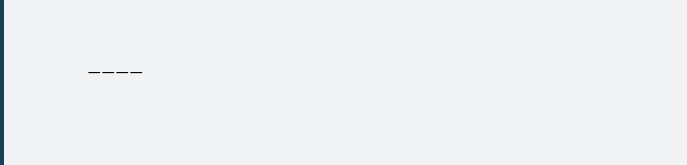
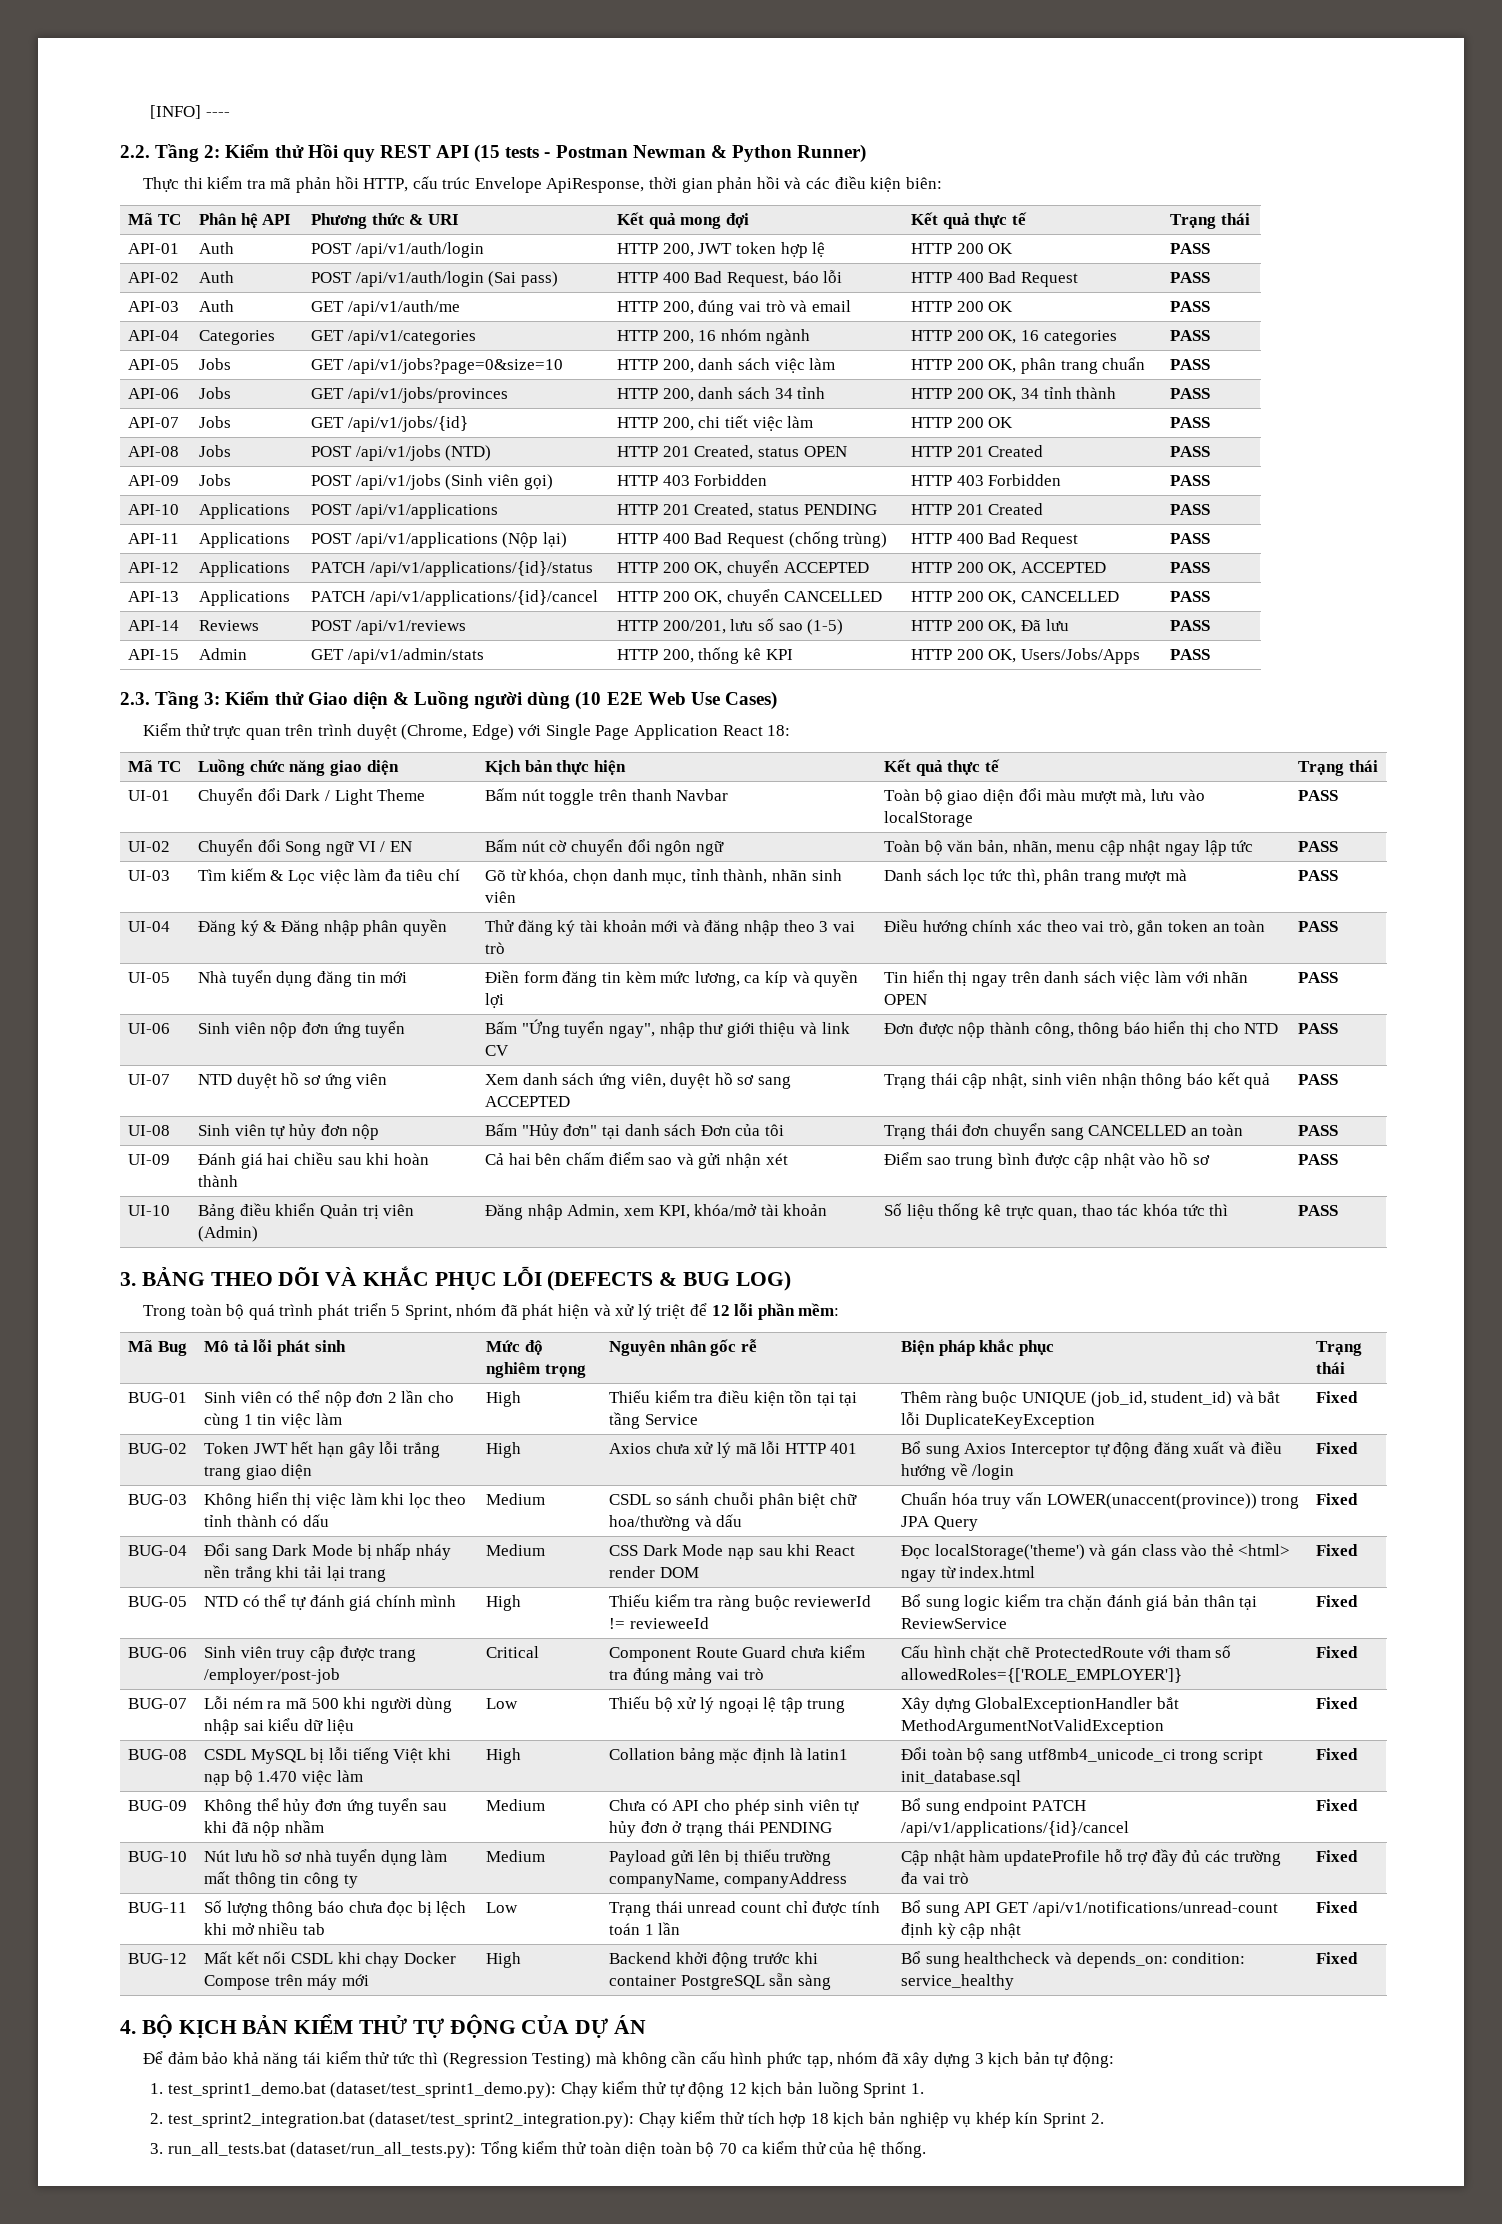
- ————
+ [INFO] ----
+ 2.2. Tầng 2: Kiểm thử Hồi quy REST API (15 tests - Postman Newman & Python Runner)
+ Thực thi kiểm tra mã phản hồi HTTP, cấu trúc Envelope ApiResponse, thời gian phản hồi và các điều kiện biên:
+ Mã TC | Phân hệ API | Phương thức & URI | Kết quả mong đợi | Kết quả thực tế | Trạng thái
+ API-01 | Auth | POST /api/v1/auth/login | HTTP 200, JWT token hợp lệ | HTTP 200 OK | PASS
+ API-02 | Auth | POST /api/v1/auth/login (Sai pass) | HTTP 400 Bad Request, báo lỗi | HTTP 400 Bad Request | PASS
+ API-03 | Auth | GET /api/v1/auth/me | HTTP 200, đúng vai trò và email | HTTP 200 OK | PASS
+ API-04 | Categories | GET /api/v1/categories | HTTP 200, 16 nhóm ngành | HTTP 200 OK, 16 categories | PASS
+ API-05 | Jobs | GET /api/v1/jobs?page=0&size=10 | HTTP 200, danh sách việc làm | HTTP 200 OK, phân trang chuẩn | PASS
+ API-06 | Jobs | GET /api/v1/jobs/provinces | HTTP 200, danh sách 34 tỉnh | HTTP 200 OK, 34 tỉnh thành | PASS
+ API-07 | Jobs | GET /api/v1/jobs/{id} | HTTP 200, chi tiết việc làm | HTTP 200 OK | PASS
+ API-08 | Jobs | POST /api/v1/jobs (NTD) | HTTP 201 Created, status OPEN | HTTP 201 Created | PASS
+ API-09 | Jobs | POST /api/v1/jobs (Sinh viên gọi) | HTTP 403 Forbidden | HTTP 403 Forbidden | PASS
+ API-10 | Applications | POST /api/v1/applications | HTTP 201 Created, status PENDING | HTTP 201 Created | PASS
+ API-11 | Applications | POST /api/v1/applications (Nộp lại) | HTTP 400 Bad Request (chống trùng) | HTTP 400 Bad Request | PASS
+ API-12 | Applications | PATCH /api/v1/applications/{id}/status | HTTP 200 OK, chuyển ACCEPTED | HTTP 200 OK, ACCEPTED | PASS
+ API-13 | Applications | PATCH /api/v1/applications/{id}/cancel | HTTP 200 OK, chuyển CANCELLED | HTTP 200 OK, CANCELLED | PASS
+ API-14 | Reviews | POST /api/v1/reviews | HTTP 200/201, lưu số sao (1-5) | HTTP 200 OK, Đã lưu | PASS
+ API-15 | Admin | GET /api/v1/admin/stats | HTTP 200, thống kê KPI | HTTP 200 OK, Users/Jobs/Apps | PASS
+ 2.3. Tầng 3: Kiểm thử Giao diện & Luồng người dùng (10 E2E Web Use Cases)
+ Kiểm thử trực quan trên trình duyệt (Chrome, Edge) với Single Page Application React 18:
+ Mã TC | Luồng chức năng giao diện | Kịch bản thực hiện | Kết quả thực tế | Trạng thái
+ UI-01 | Chuyển đổi Dark / Light Theme | Bấm nút toggle trên thanh Navbar | Toàn bộ giao diện đổi màu mượt mà, lưu vào localStorage | PASS
+ UI-02 | Chuyển đổi Song ngữ VI / EN | Bấm nút cờ chuyển đổi ngôn ngữ | Toàn bộ văn bản, nhãn, menu cập nhật ngay lập tức | PASS
+ UI-03 | Tìm kiếm & Lọc việc làm đa tiêu chí | Gõ từ khóa, chọn danh mục, tỉnh thành, nhãn sinh viên | Danh sách lọc tức thì, phân trang mượt mà | PASS
+ UI-04 | Đăng ký & Đăng nhập phân quyền | Thử đăng ký tài khoản mới và đăng nhập theo 3 vai trò | Điều hướng chính xác theo vai trò, gắn token an toàn | PASS
+ UI-05 | Nhà tuyển dụng đăng tin mới | Điền form đăng tin kèm mức lương, ca kíp và quyền lợi | Tin hiển thị ngay trên danh sách việc làm với nhãn OPEN | PASS
+ UI-06 | Sinh viên nộp đơn ứng tuyển | Bấm "Ứng tuyển ngay", nhập thư giới thiệu và link CV | Đơn được nộp thành công, thông báo hiển thị cho NTD | PASS
+ UI-07 | NTD duyệt hồ sơ ứng viên | Xem danh sách ứng viên, duyệt hồ sơ sang ACCEPTED | Trạng thái cập nhật, sinh viên nhận thông báo kết quả | PASS
+ UI-08 | Sinh viên tự hủy đơn nộp | Bấm "Hủy đơn" tại danh sách Đơn của tôi | Trạng thái đơn chuyển sang CANCELLED an toàn | PASS
+ UI-09 | Đánh giá hai chiều sau khi hoàn thành | Cả hai bên chấm điểm sao và gửi nhận xét | Điểm sao trung bình được cập nhật vào hồ sơ | PASS
+ UI-10 | Bảng điều khiển Quản trị viên (Admin) | Đăng nhập Admin, xem KPI, khóa/mở tài khoản | Số liệu thống kê trực quan, thao tác khóa tức thì | PASS
+ 3. BẢNG THEO DÕI VÀ KHẮC PHỤC LỖI (DEFECTS & BUG LOG)
+ Trong toàn bộ quá trình phát triển 5 Sprint, nhóm đã phát hiện và xử lý triệt để 12 lỗi phần mềm:
+ Mã Bug | Mô tả lỗi phát sinh | Mức độ nghiêm trọng | Nguyên nhân gốc rễ | Biện pháp khắc phục | Trạng thái
+ BUG-01 | Sinh viên có thể nộp đơn 2 lần cho cùng 1 tin việc làm | High | Thiếu kiểm tra điều kiện tồn tại tại tầng Service | Thêm ràng buộc UNIQUE (job_id, student_id) và bắt lỗi DuplicateKeyException | Fixed
+ BUG-02 | Token JWT hết hạn gây lỗi trắng trang giao diện | High | Axios chưa xử lý mã lỗi HTTP 401 | Bổ sung Axios Interceptor tự động đăng xuất và điều hướng về /login | Fixed
+ BUG-03 | Không hiển thị việc làm khi lọc theo tỉnh thành có dấu | Medium | CSDL so sánh chuỗi phân biệt chữ hoa/thường và dấu | Chuẩn hóa truy vấn LOWER(unaccent(province)) trong JPA Query | Fixed
+ BUG-04 | Đổi sang Dark Mode bị nhấp nháy nền trắng khi tải lại trang | Medium | CSS Dark Mode nạp sau khi React render DOM | Đọc localStorage('theme') và gán class vào thẻ <html> ngay từ index.html | Fixed
+ BUG-05 | NTD có thể tự đánh giá chính mình | High | Thiếu kiểm tra ràng buộc reviewerId != revieweeId | Bổ sung logic kiểm tra chặn đánh giá bản thân tại ReviewService | Fixed
+ BUG-06 | Sinh viên truy cập được trang /employer/post-job | Critical | Component Route Guard chưa kiểm tra đúng mảng vai trò | Cấu hình chặt chẽ ProtectedRoute với tham số allowedRoles={['ROLE_EMPLOYER']} | Fixed
+ BUG-07 | Lỗi ném ra mã 500 khi người dùng nhập sai kiểu dữ liệu | Low | Thiếu bộ xử lý ngoại lệ tập trung | Xây dựng GlobalExceptionHandler bắt MethodArgumentNotValidException | Fixed
+ BUG-08 | CSDL MySQL bị lỗi tiếng Việt khi nạp bộ 1.470 việc làm | High | Collation bảng mặc định là latin1 | Đổi toàn bộ sang utf8mb4_unicode_ci trong script init_database.sql | Fixed
+ BUG-09 | Không thể hủy đơn ứng tuyển sau khi đã nộp nhầm | Medium | Chưa có API cho phép sinh viên tự hủy đơn ở trạng thái PENDING | Bổ sung endpoint PATCH /api/v1/applications/{id}/cancel | Fixed
+ BUG-10 | Nút lưu hồ sơ nhà tuyển dụng làm mất thông tin công ty | Medium | Payload gửi lên bị thiếu trường companyName, companyAddress | Cập nhật hàm updateProfile hỗ trợ đầy đủ các trường đa vai trò | Fixed
+ BUG-11 | Số lượng thông báo chưa đọc bị lệch khi mở nhiều tab | Low | Trạng thái unread count chỉ được tính toán 1 lần | Bổ sung API GET /api/v1/notifications/unread-count định kỳ cập nhật | Fixed
+ BUG-12 | Mất kết nối CSDL khi chạy Docker Compose trên máy mới | High | Backend khởi động trước khi container PostgreSQL sẵn sàng | Bổ sung healthcheck và depends_on: condition: service_healthy | Fixed
+ 4. BỘ KỊCH BẢN KIỂM THỬ TỰ ĐỘNG CỦA DỰ ÁN
+ Để đảm bảo khả năng tái kiểm thử tức thì (Regression Testing) mà không cần cấu hình phức tạp, nhóm đã xây dựng 3 kịch bản tự động:
+ 1. test_sprint1_demo.bat (dataset/test_sprint1_demo.py): Chạy kiểm thử tự động 12 kịch bản luồng Sprint 1.
+ 2. test_sprint2_integration.bat (dataset/test_sprint2_integration.py): Chạy kiểm thử tích hợp 18 kịch bản nghiệp vụ khép kín Sprint 2.
+ 3. run_all_tests.bat (dataset/run_all_tests.py): Tổng kiểm thử toàn diện toàn bộ 70 ca kiểm thử của hệ thống.

